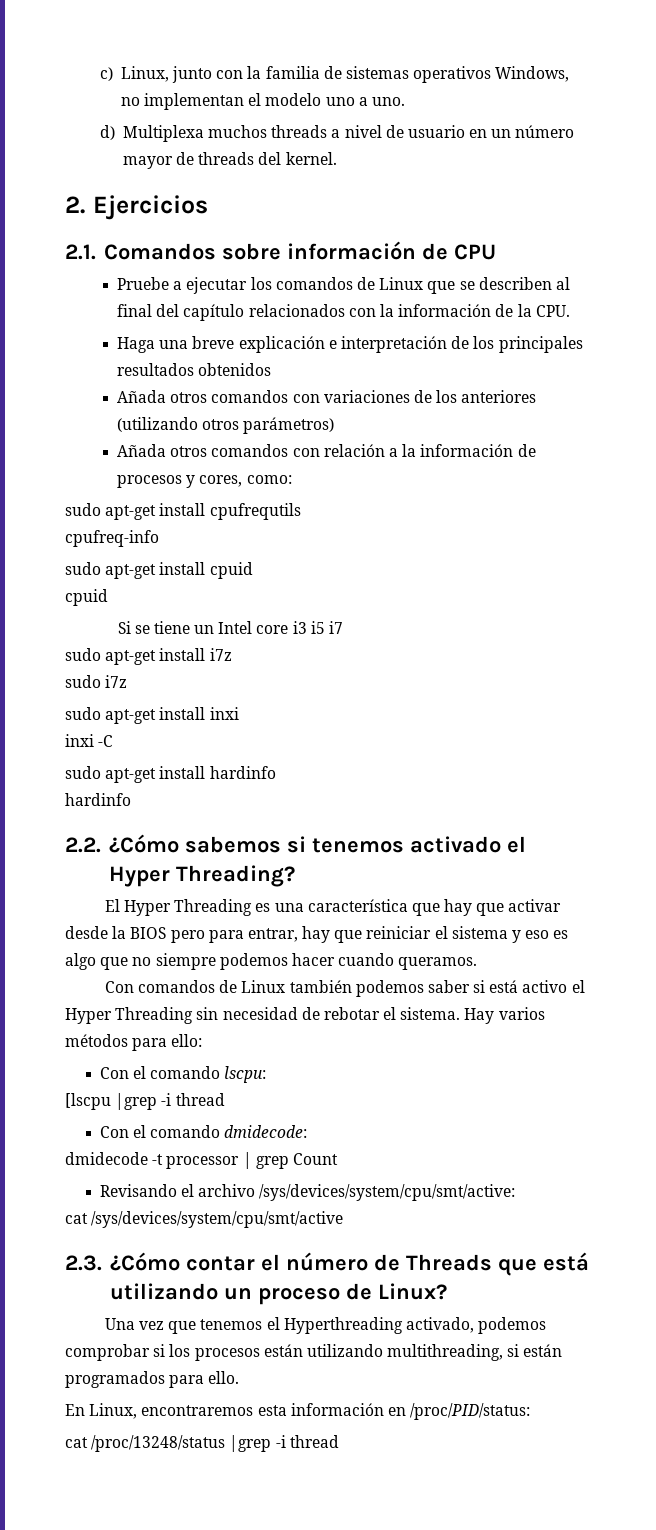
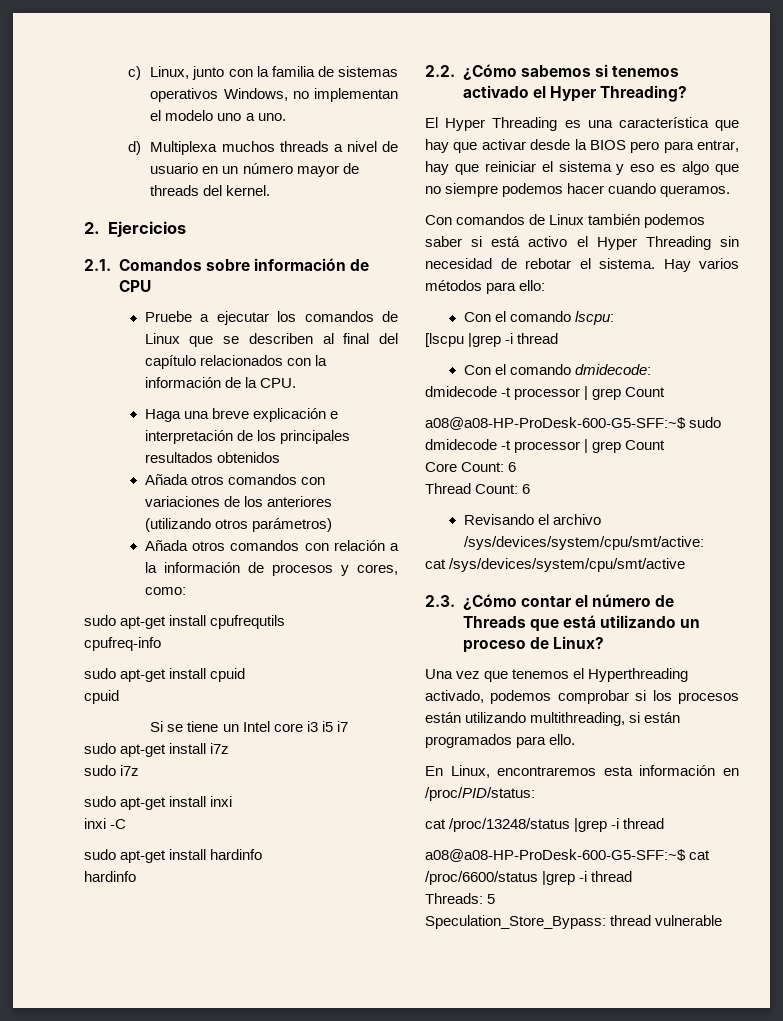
+ a08@a08-HP-ProDesk-600-G5-SFF:~$ sudo dmidecode -t processor | grep Count
+ Core Count: 6
+ Thread Count: 6
+ a08@a08-HP-ProDesk-600-G5-SFF:~$ cat /proc/6600/status |grep -i thread
+ Threads: 5
+ Speculation_Store_Bypass: thread vulnerable

